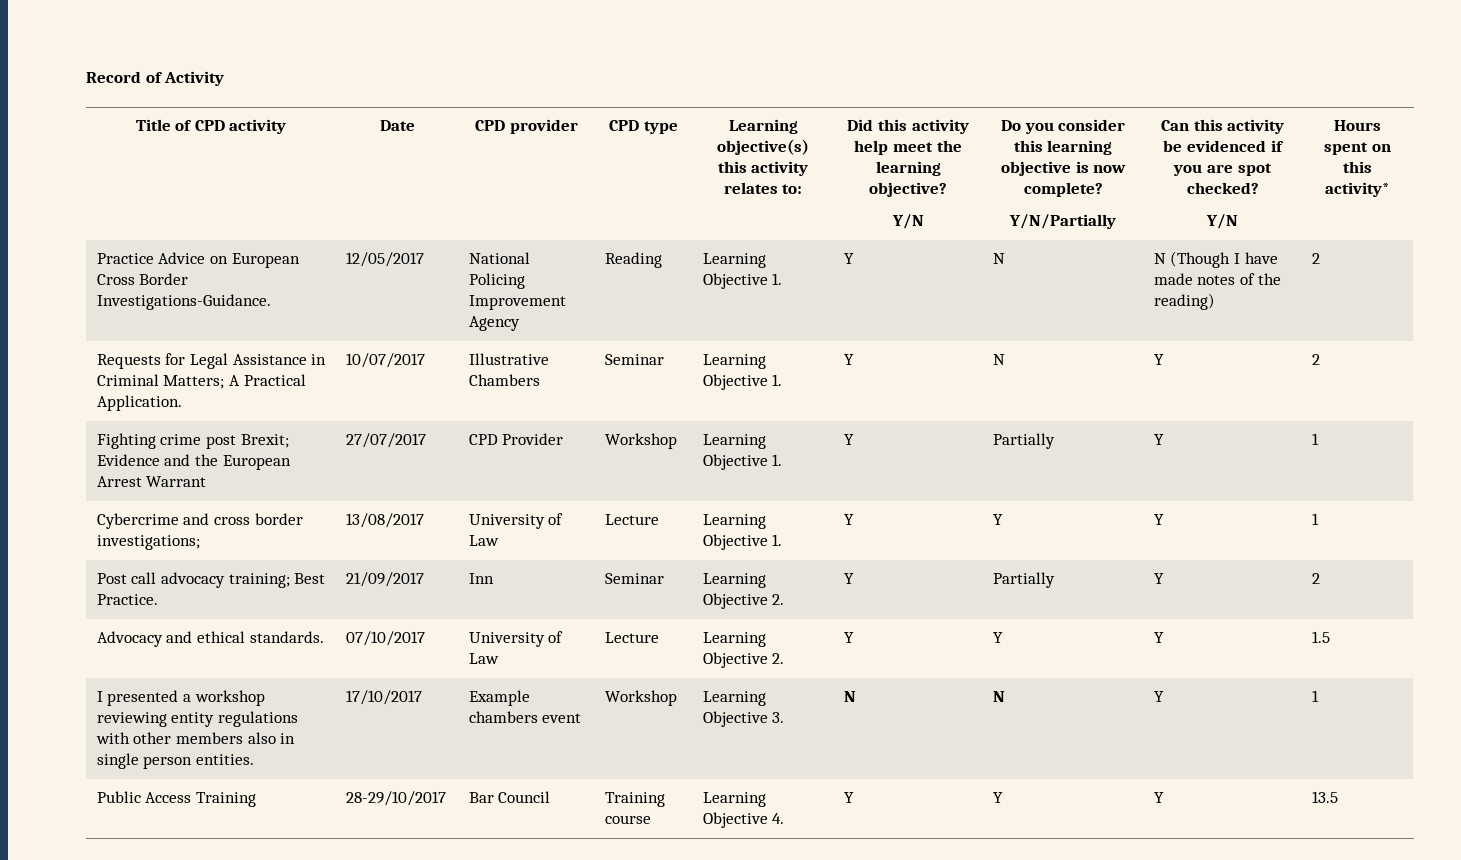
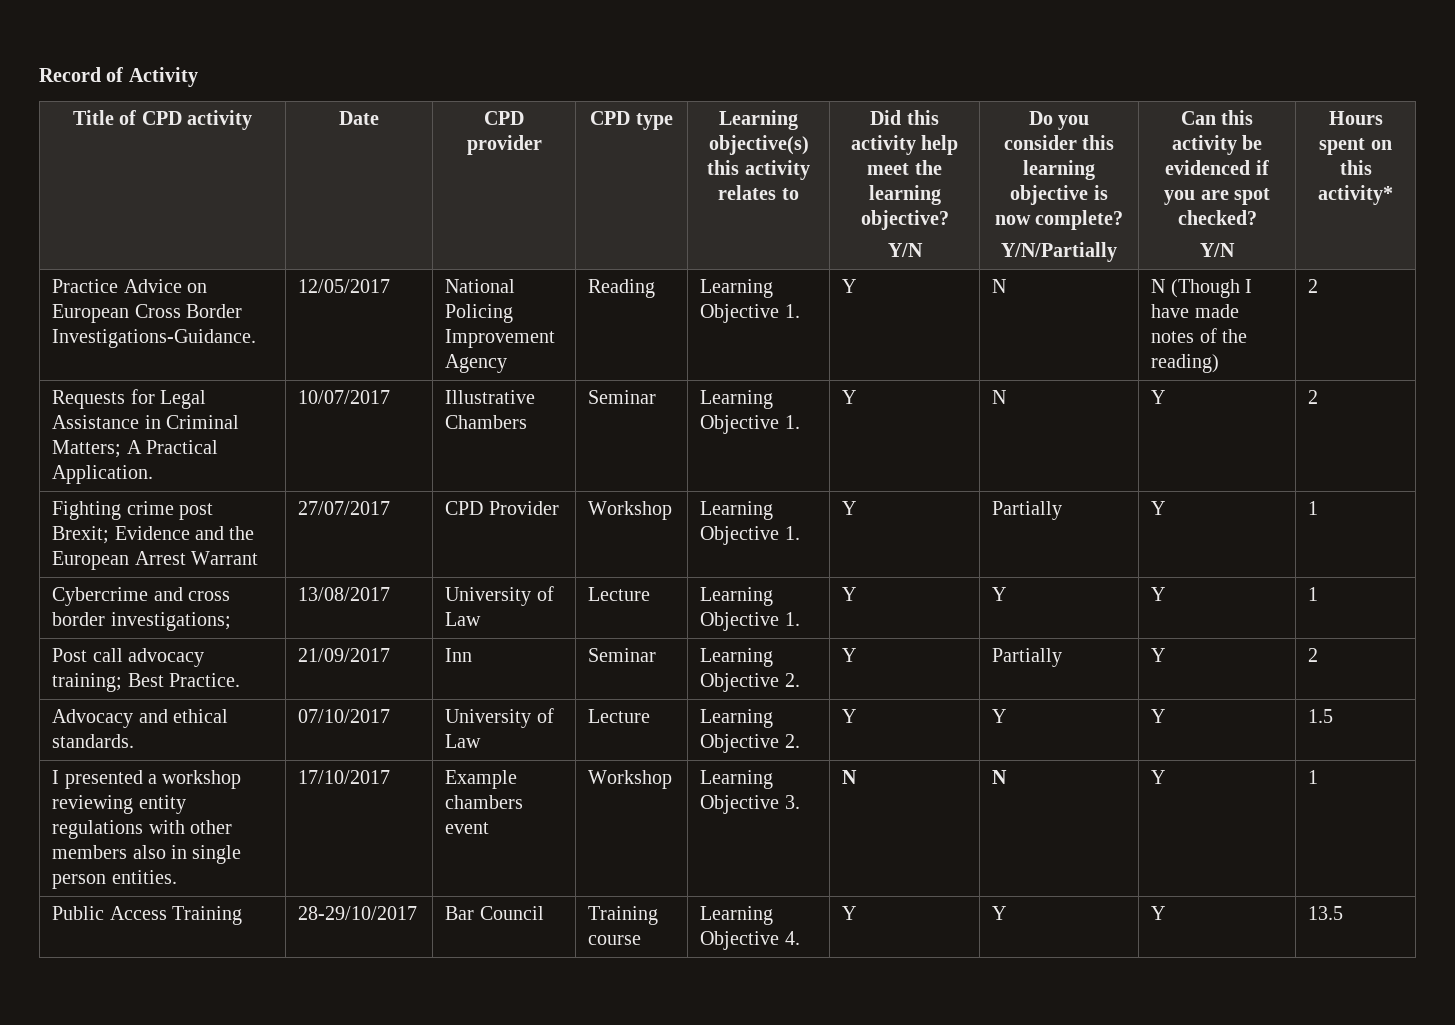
- Learning objective(s) this activity relates to:
+ Learning objective(s) this activity relates to

